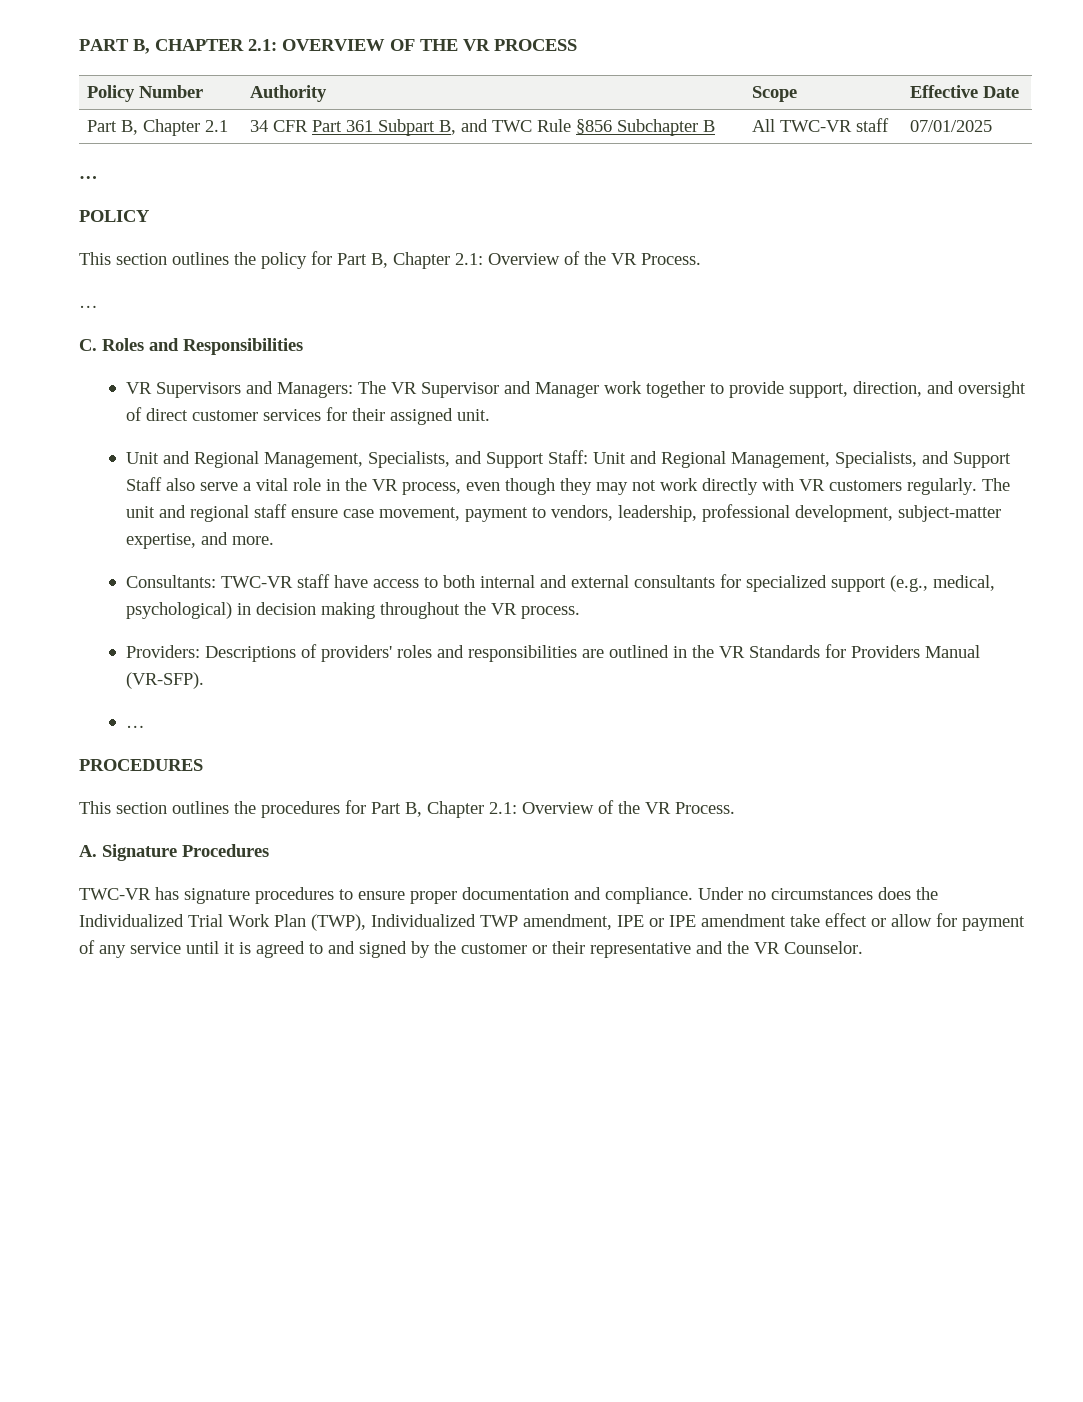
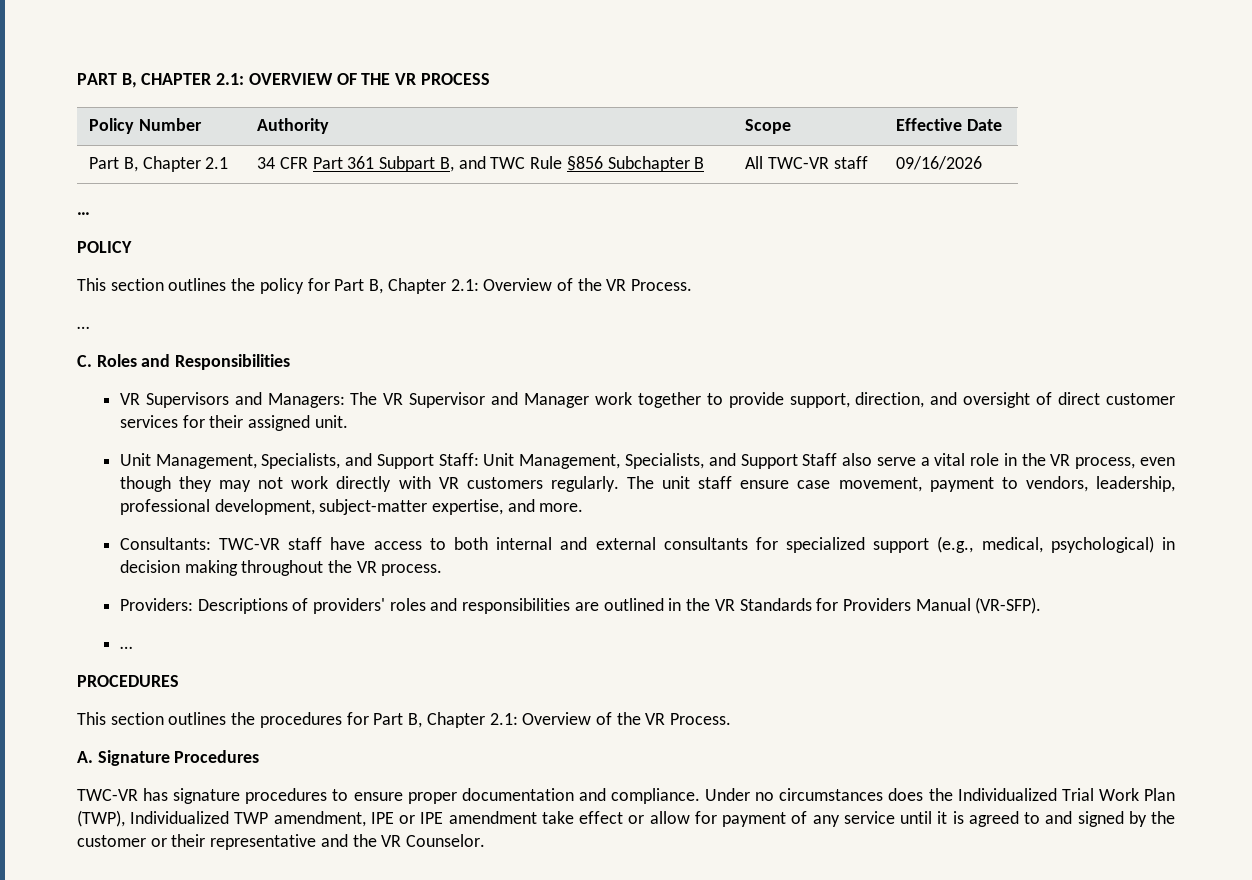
- Part B, Chapter 2.1 | 34 CFR Part 361 Subpart B, and TWC Rule §856 Subchapter B | All TWC-VR staff | 07/01/2025
+ Part B, Chapter 2.1 | 34 CFR Part 361 Subpart B, and TWC Rule §856 Subchapter B | All TWC-VR staff | 09/16/2026
- Unit and Regional Management, Specialists, and Support Staff: Unit and Regional Management, Specialists, and Support Staff also serve a vital role in the VR process, even though they may not work directly with VR customers regularly.
+ Unit Management, Specialists, and Support Staff: Unit Management, Specialists, and Support Staff also serve a vital role in the VR process, even though they may not work directly with VR customers regularly.
- The unit and regional staff ensure case movement, payment to vendors, leadership, professional development, subject-matter expertise, and more.
+ The unit staff ensure case movement, payment to vendors, leadership, professional development, subject-matter expertise, and more.

